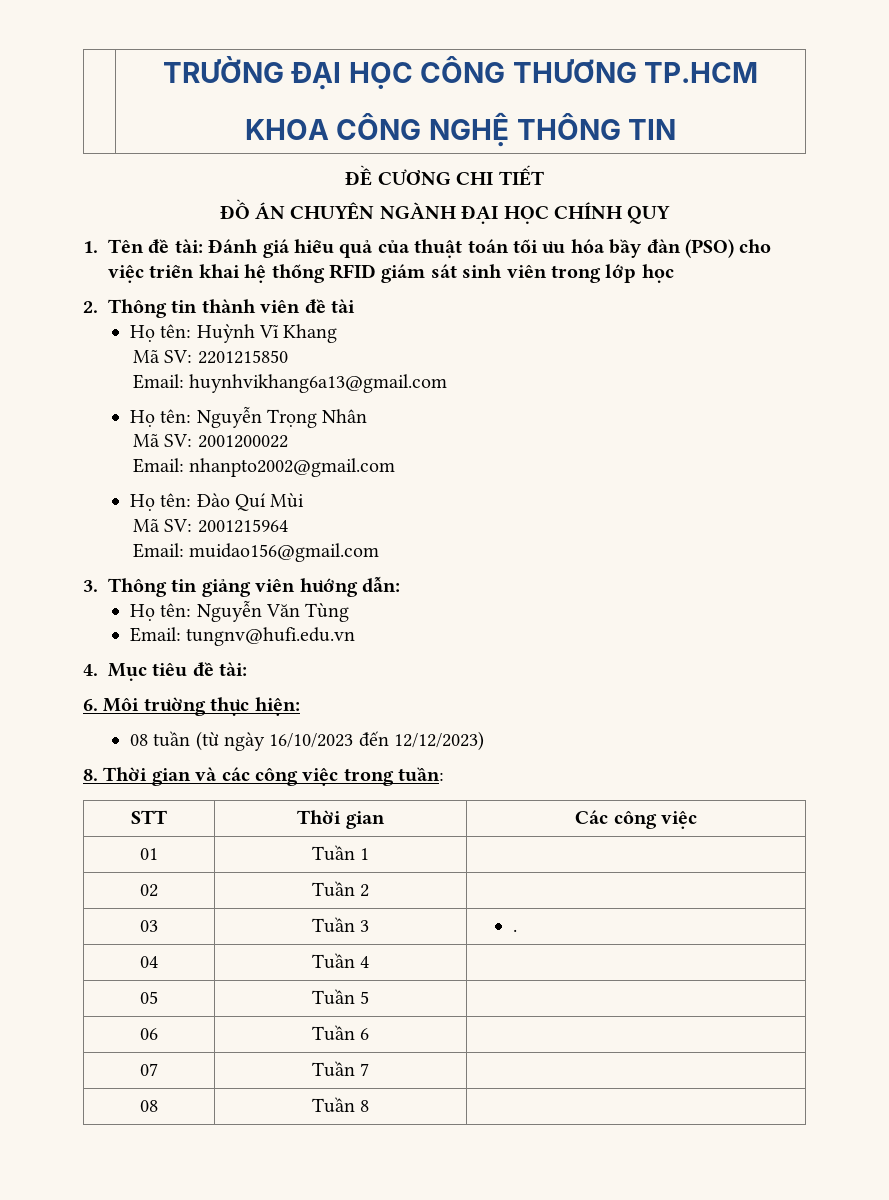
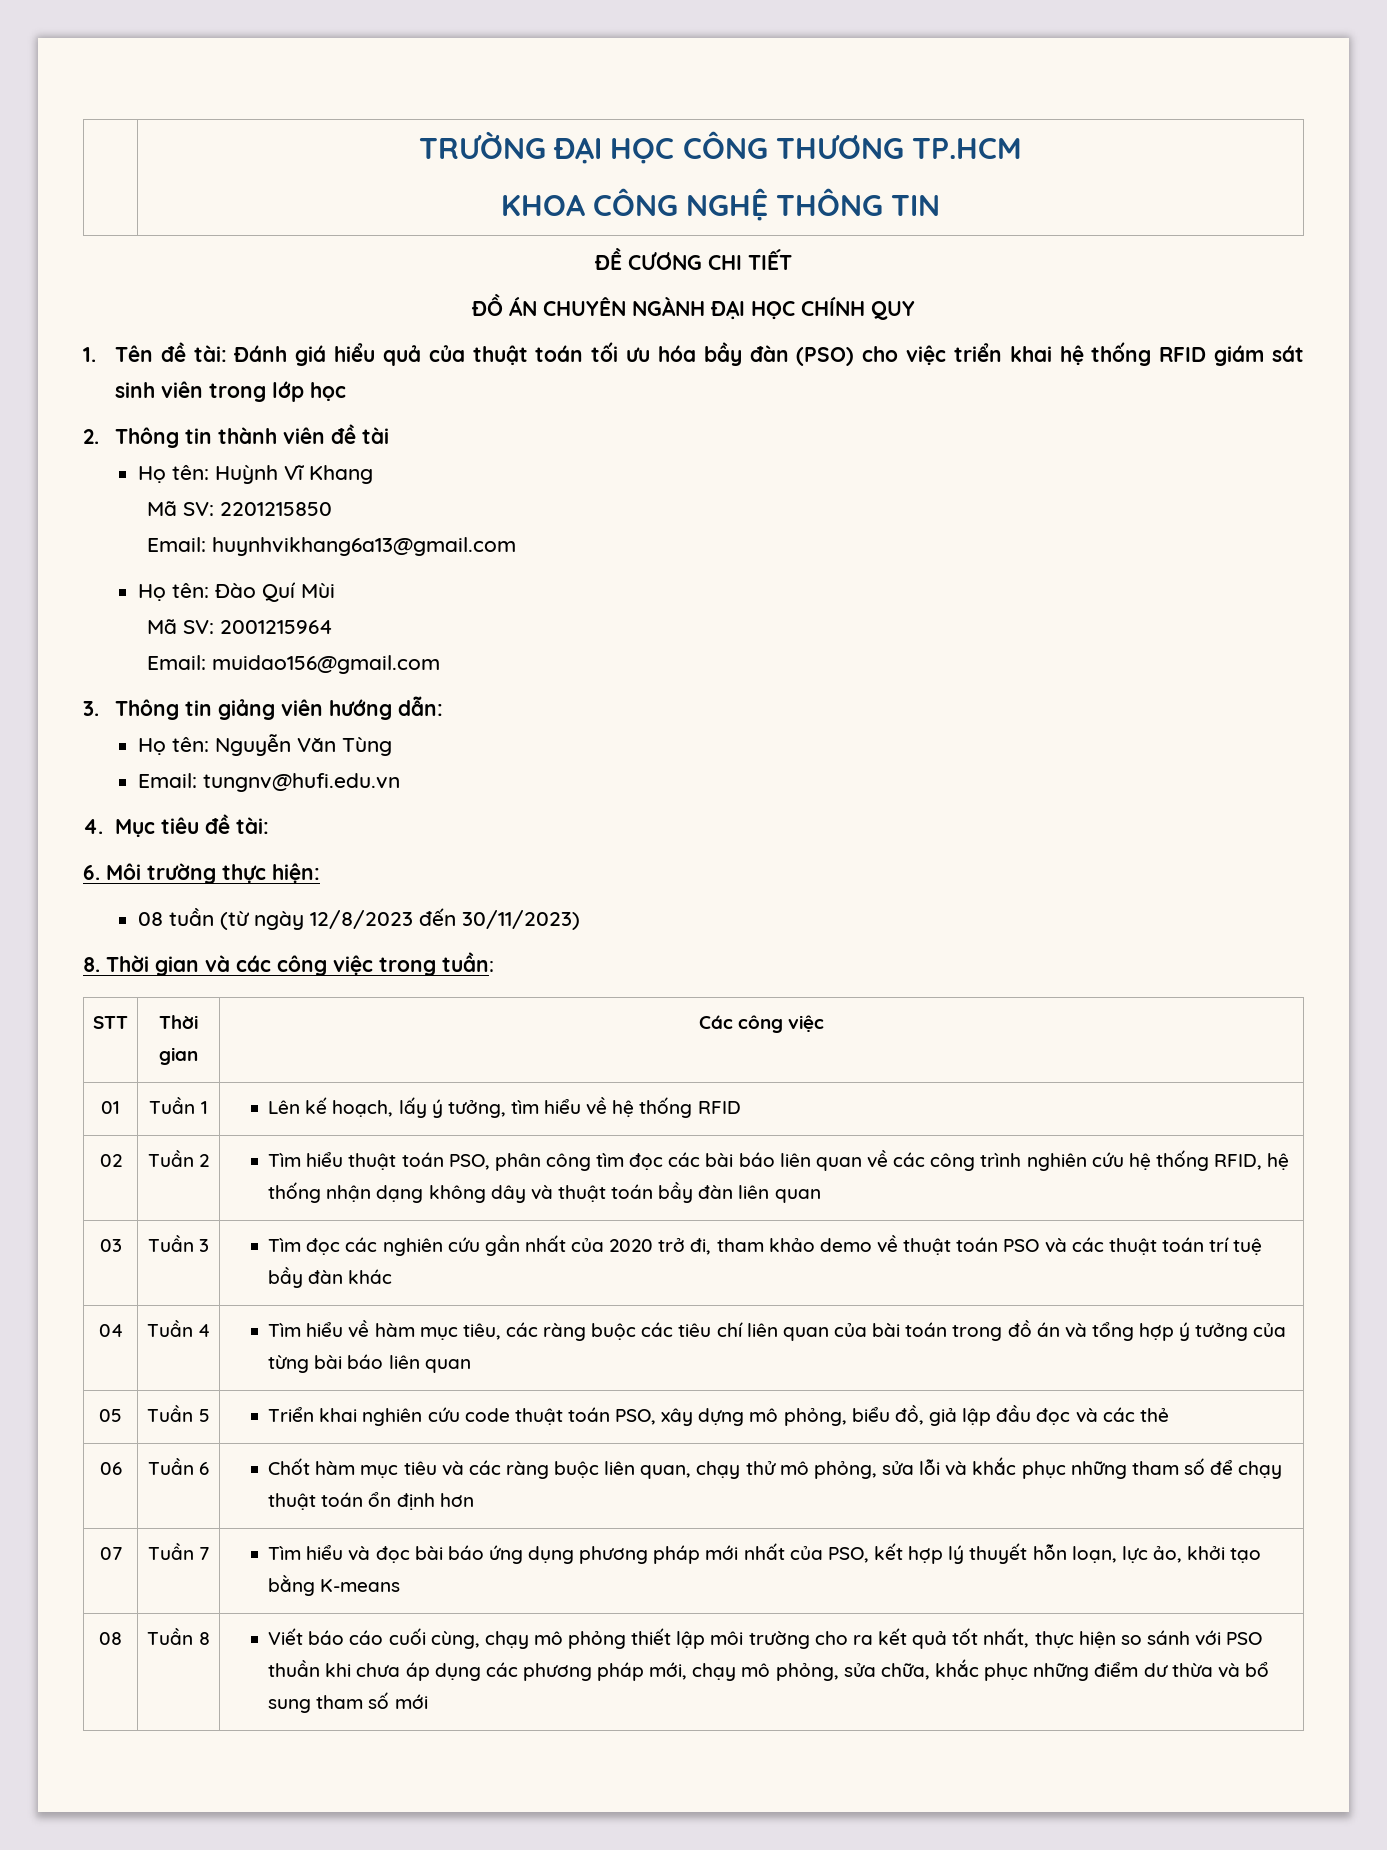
- Họ tên: Nguyễn Trọng Nhân
- Mã SV: 2001200022
- Email: nhanpto2002@gmail.com
- 08 tuần (từ ngày 16/10/2023 đến 12/12/2023)
+ 08 tuần (từ ngày 12/8/2023 đến 30/11/2023)
- 01 | Tuần 1 |
- 02 | Tuần 2 |
- 03 | Tuần 3 | .
- 04 | Tuần 4 |
- 05 | Tuần 5 |
- 06 | Tuần 6 |
- 07 | Tuần 7 |
- 08 | Tuần 8 |
+ 01 | Tuần 1 | Lên kế hoạch, lấy ý tưởng, tìm hiểu về hệ thống RFID
+ 02 | Tuần 2 | Tìm hiểu thuật toán PSO, phân công tìm đọc các bài báo liên quan về các công trình nghiên cứu hệ thống RFID, hệ thống nhận dạng không dây và thuật toán bầy đàn liên quan
+ 03 | Tuần 3 | Tìm đọc các nghiên cứu gần nhất của 2020 trở đi, tham khảo demo về thuật toán PSO và các thuật toán trí tuệ bầy đàn khác
+ 04 | Tuần 4 | Tìm hiểu về hàm mục tiêu, các ràng buộc các tiêu chí liên quan của bài toán trong đồ án và tổng hợp ý tưởng của từng bài báo liên quan
+ 05 | Tuần 5 | Triển khai nghiên cứu code thuật toán PSO, xây dựng mô phỏng, biểu đồ, giả lập đầu đọc và các thẻ
+ 06 | Tuần 6 | Chốt hàm mục tiêu và các ràng buộc liên quan, chạy thử mô phỏng, sửa lỗi và khắc phục những tham số để chạy thuật toán ổn định hơn
+ 07 | Tuần 7 | Tìm hiểu và đọc bài báo ứng dụng phương pháp mới nhất của PSO, kết hợp lý thuyết hỗn loạn, lực ảo, khởi tạo bằng K-means
+ 08 | Tuần 8 | Viết báo cáo cuối cùng, chạy mô phỏng thiết lập môi trường cho ra kết quả tốt nhất, thực hiện so sánh với PSO thuần khi chưa áp dụng các phương pháp mới, chạy mô phỏng, sửa chữa, khắc phục những điểm dư thừa và bổ sung tham số mới

